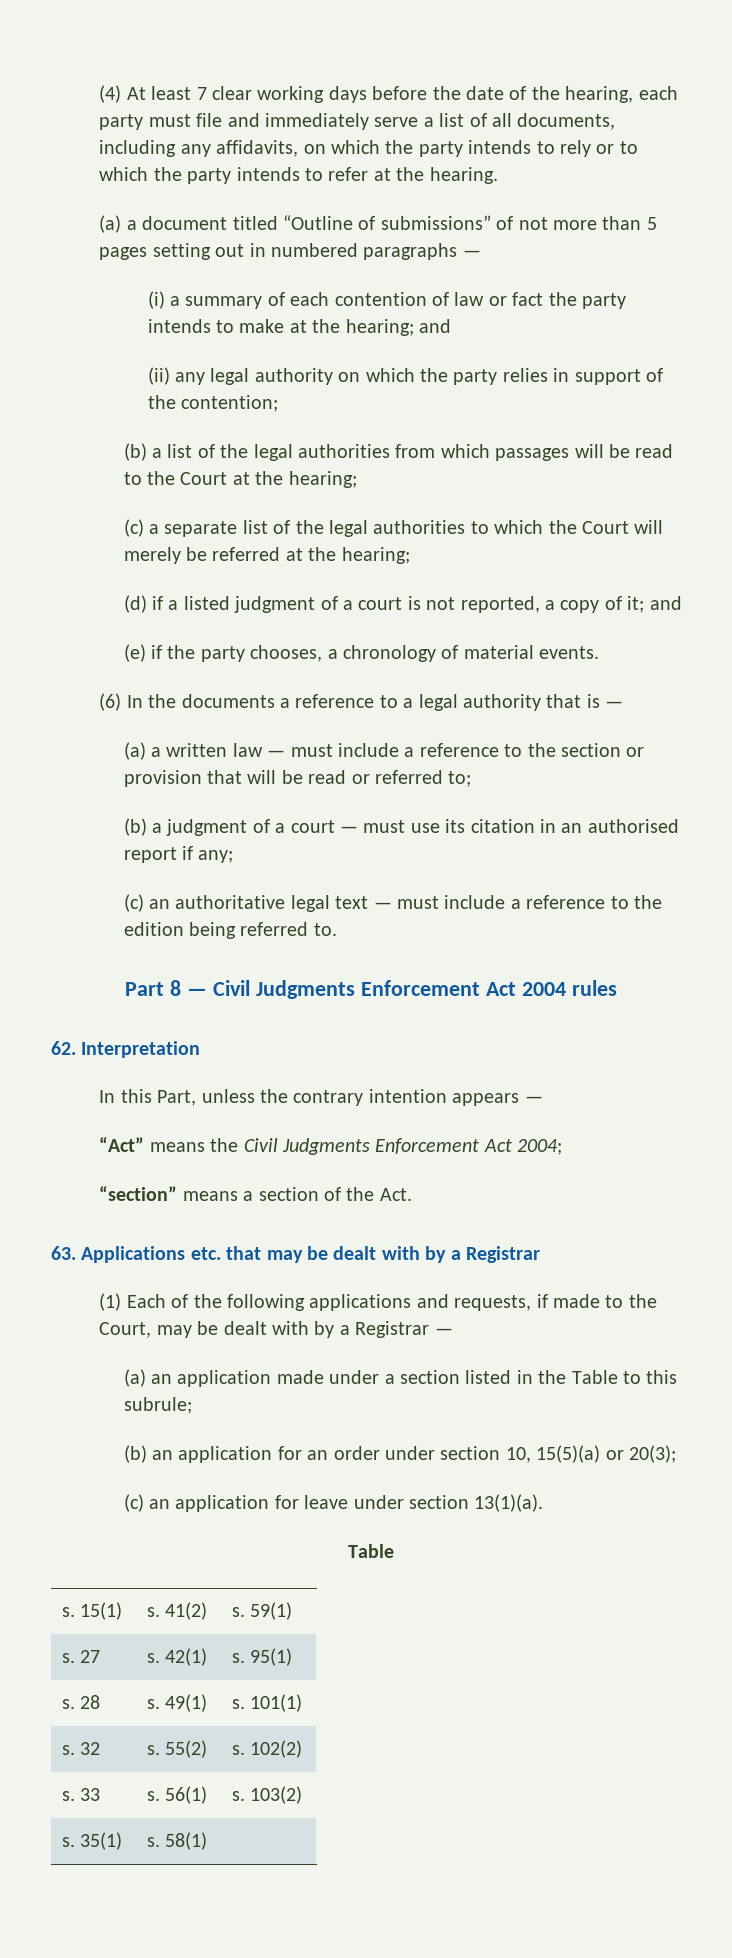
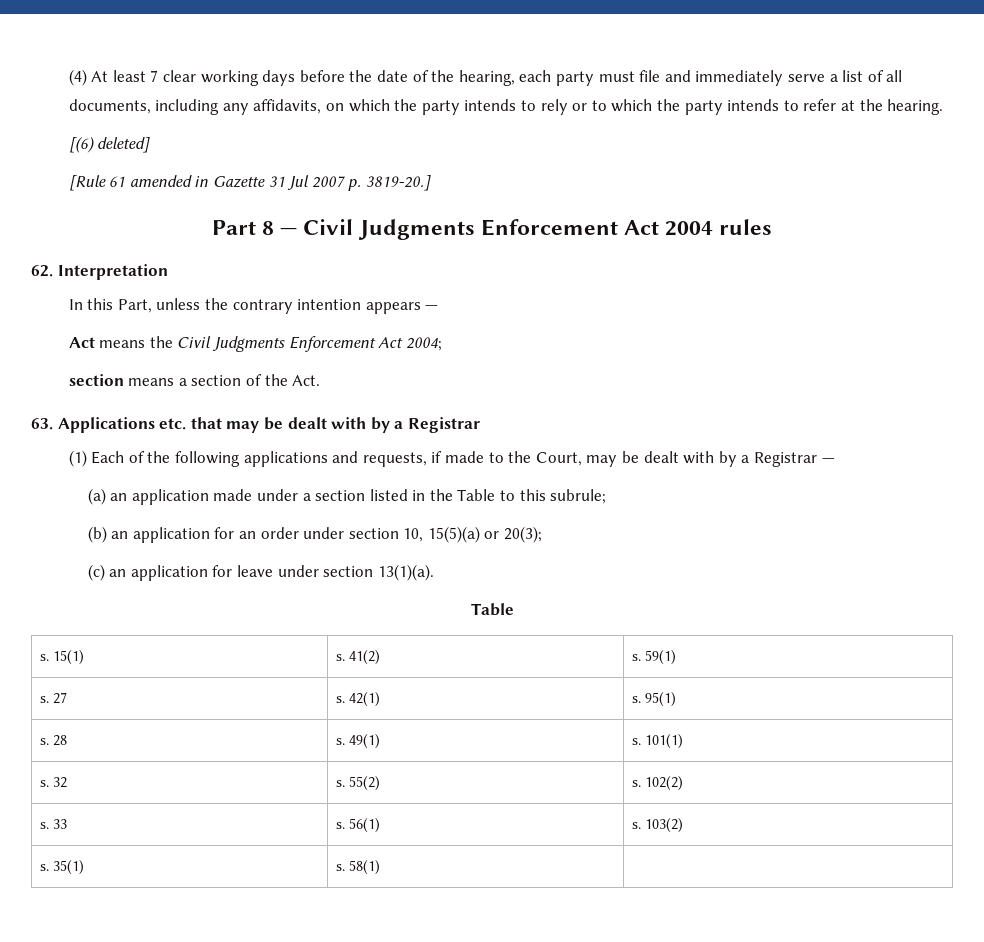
- (a) a document titled “Outline of submissions” of not more than 5 pages setting out in numbered paragraphs —
- (i) a summary of each contention of law or fact the party intends to make at the hearing; and
- (ii) any legal authority on which the party relies in support of the contention;
- (b) a list of the legal authorities from which passages will be read to the Court at the hearing;
- (c) a separate list of the legal authorities to which the Court will merely be referred at the hearing;
- (d) if a listed judgment of a court is not reported, a copy of it; and
- (e) if the party chooses, a chronology of material events.
- (6) In the documents a reference to a legal authority that is —
- (a) a written law — must include a reference to the section or provision that will be read or referred to;
- (b) a judgment of a court — must use its citation in an authorised report if any;
- (c) an authoritative legal text — must include a reference to the edition being referred to.
+ [(6) deleted]
+ [Rule 61 amended in Gazette 31 Jul 2007 p. 3819-20.]
- “Act” means the Civil Judgments Enforcement Act 2004;
+ Act means the Civil Judgments Enforcement Act 2004;
- “section” means a section of the Act.
+ section means a section of the Act.

